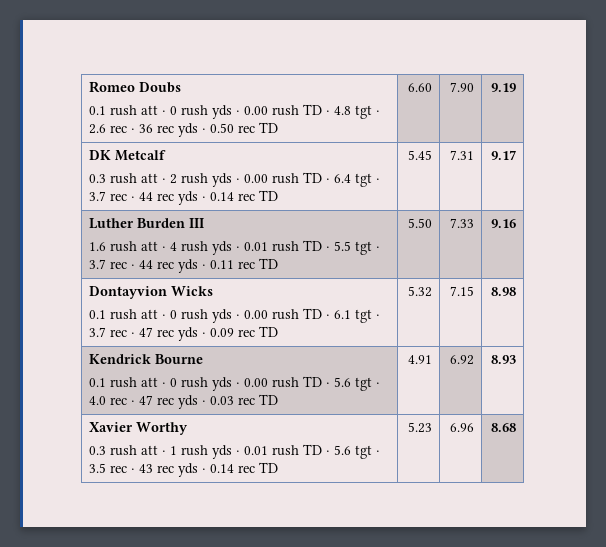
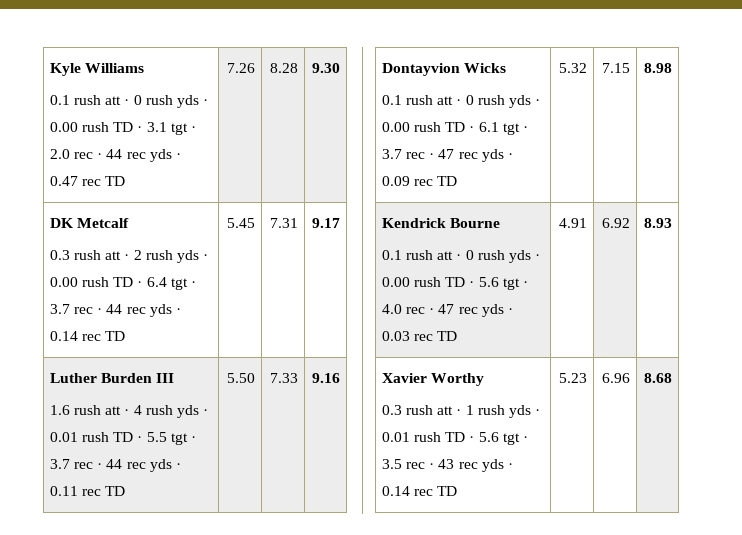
- Romeo Doubs
- 0.1 rush att · 0 rush yds · 0.00 rush TD · 4.8 tgt · 2.6 rec · 36 rec yds · 0.50 rec TD | 6.60 | 7.90 | 9.19
+ Kyle Williams
+ 0.1 rush att · 0 rush yds · 0.00 rush TD · 3.1 tgt · 2.0 rec · 44 rec yds · 0.47 rec TD | 7.26 | 8.28 | 9.30

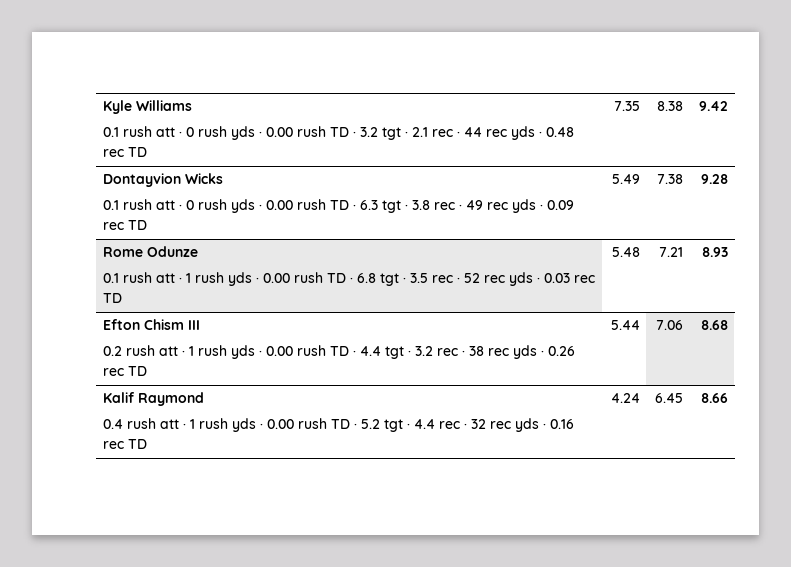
  Kyle Williams
- 0.1 rush att · 0 rush yds · 0.00 rush TD · 3.1 tgt · 2.0 rec · 44 rec yds · 0.47 rec TD | 7.26 | 8.28 | 9.30
- DK Metcalf
- 0.3 rush att · 2 rush yds · 0.00 rush TD · 6.4 tgt · 3.7 rec · 44 rec yds · 0.14 rec TD | 5.45 | 7.31 | 9.17
- Luther Burden III
- 1.6 rush att · 4 rush yds · 0.01 rush TD · 5.5 tgt · 3.7 rec · 44 rec yds · 0.11 rec TD | 5.50 | 7.33 | 9.16
+ 0.1 rush att · 0 rush yds · 0.00 rush TD · 3.2 tgt · 2.1 rec · 44 rec yds · 0.48 rec TD | 7.35 | 8.38 | 9.42
  Dontayvion Wicks
- 0.1 rush att · 0 rush yds · 0.00 rush TD · 6.1 tgt · 3.7 rec · 47 rec yds · 0.09 rec TD | 5.32 | 7.15 | 8.98
- Kendrick Bourne
- 0.1 rush att · 0 rush yds · 0.00 rush TD · 5.6 tgt · 4.0 rec · 47 rec yds · 0.03 rec TD | 4.91 | 6.92 | 8.93
+ 0.1 rush att · 0 rush yds · 0.00 rush TD · 6.3 tgt · 3.8 rec · 49 rec yds · 0.09 rec TD | 5.49 | 7.38 | 9.28
+ Rome Odunze
+ 0.1 rush att · 1 rush yds · 0.00 rush TD · 6.8 tgt · 3.5 rec · 52 rec yds · 0.03 rec TD | 5.48 | 7.21 | 8.93
- Xavier Worthy
- 0.3 rush att · 1 rush yds · 0.01 rush TD · 5.6 tgt · 3.5 rec · 43 rec yds · 0.14 rec TD | 5.23 | 6.96 | 8.68
+ Efton Chism III
+ 0.2 rush att · 1 rush yds · 0.00 rush TD · 4.4 tgt · 3.2 rec · 38 rec yds · 0.26 rec TD | 5.44 | 7.06 | 8.68
+ Kalif Raymond
+ 0.4 rush att · 1 rush yds · 0.00 rush TD · 5.2 tgt · 4.4 rec · 32 rec yds · 0.16 rec TD | 4.24 | 6.45 | 8.66

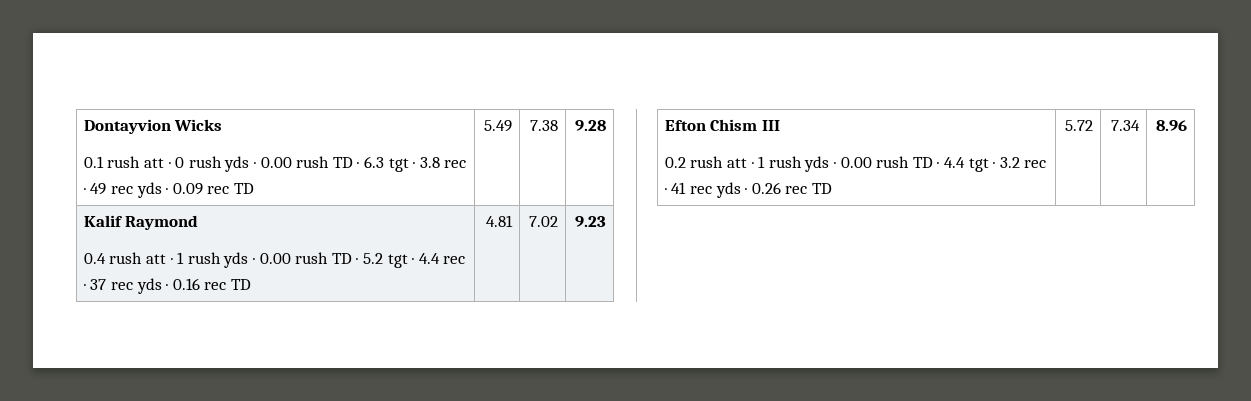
- Kyle Williams
- 0.1 rush att · 0 rush yds · 0.00 rush TD · 3.2 tgt · 2.1 rec · 44 rec yds · 0.48 rec TD | 7.35 | 8.38 | 9.42
- Rome Odunze
- 0.1 rush att · 1 rush yds · 0.00 rush TD · 6.8 tgt · 3.5 rec · 52 rec yds · 0.03 rec TD | 5.48 | 7.21 | 8.93
+ Kalif Raymond
+ 0.4 rush att · 1 rush yds · 0.00 rush TD · 5.2 tgt · 4.4 rec · 37 rec yds · 0.16 rec TD | 4.81 | 7.02 | 9.23
  Efton Chism III
- 0.2 rush att · 1 rush yds · 0.00 rush TD · 4.4 tgt · 3.2 rec · 38 rec yds · 0.26 rec TD | 5.44 | 7.06 | 8.68
- Kalif Raymond
- 0.4 rush att · 1 rush yds · 0.00 rush TD · 5.2 tgt · 4.4 rec · 32 rec yds · 0.16 rec TD | 4.24 | 6.45 | 8.66
+ 0.2 rush att · 1 rush yds · 0.00 rush TD · 4.4 tgt · 3.2 rec · 41 rec yds · 0.26 rec TD | 5.72 | 7.34 | 8.96

